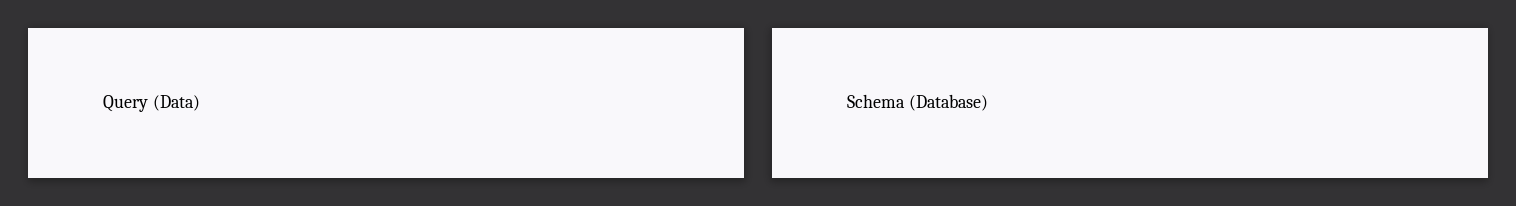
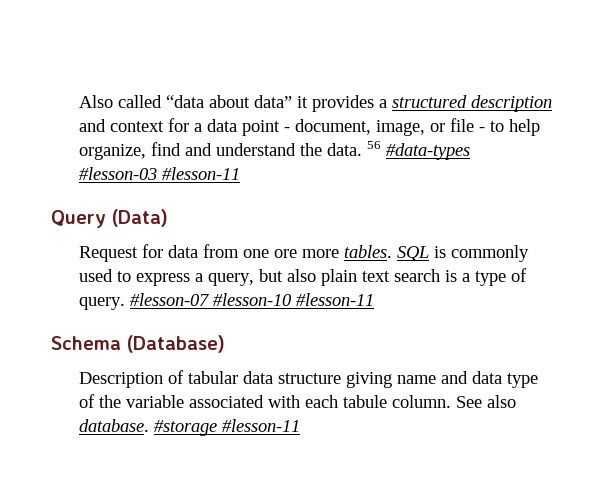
+ Also called “data about data” it provides a structured description and context for a data point - document, image, or file - to help organize, find and understand the data. 56 #data-types #lesson-03 #lesson-11
  Query (Data)
+ Request for data from one ore more tables. SQL is commonly used to express a query, but also plain text search is a type of query. #lesson-07 #lesson-10 #lesson-11
  Schema (Database)
+ Description of tabular data structure giving name and data type of the variable associated with each tabule column. See also database. #storage #lesson-11

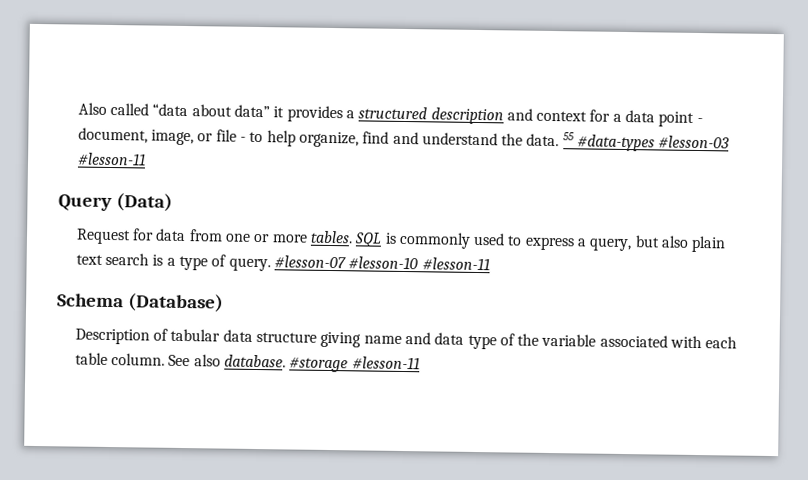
- 56 #data-types #lesson-03 #lesson-11
+ 55 #data-types #lesson-03 #lesson-11
- Request for data from one ore more tables.
+ Request for data from one or more tables.
- Description of tabular data structure giving name and data type of the variable associated with each tabule column.
+ Description of tabular data structure giving name and data type of the variable associated with each table column.

